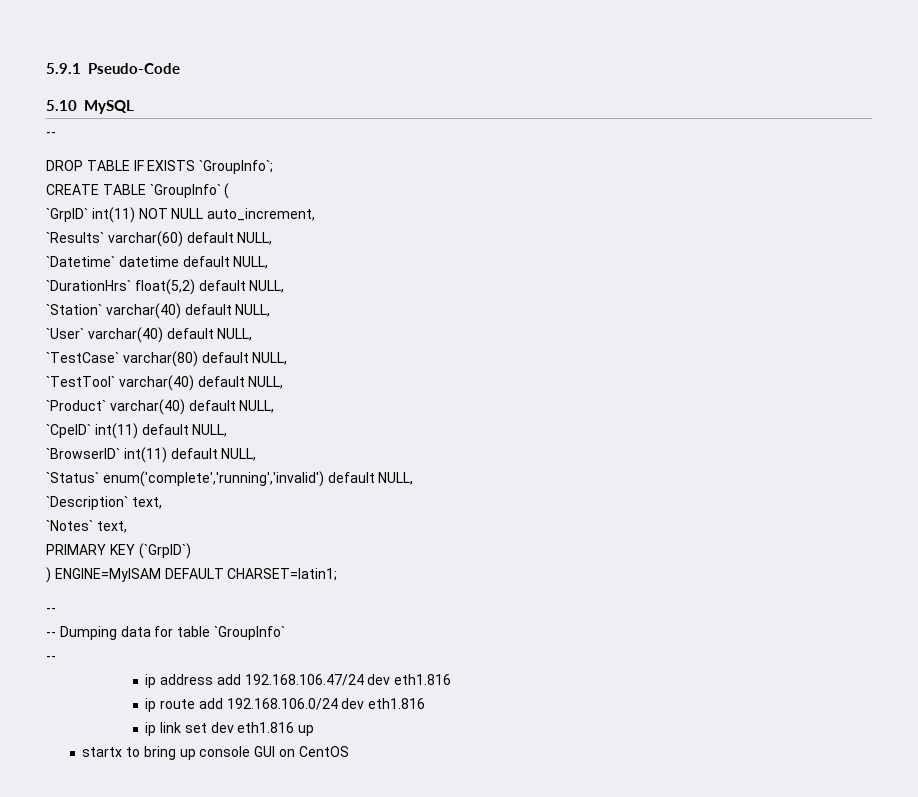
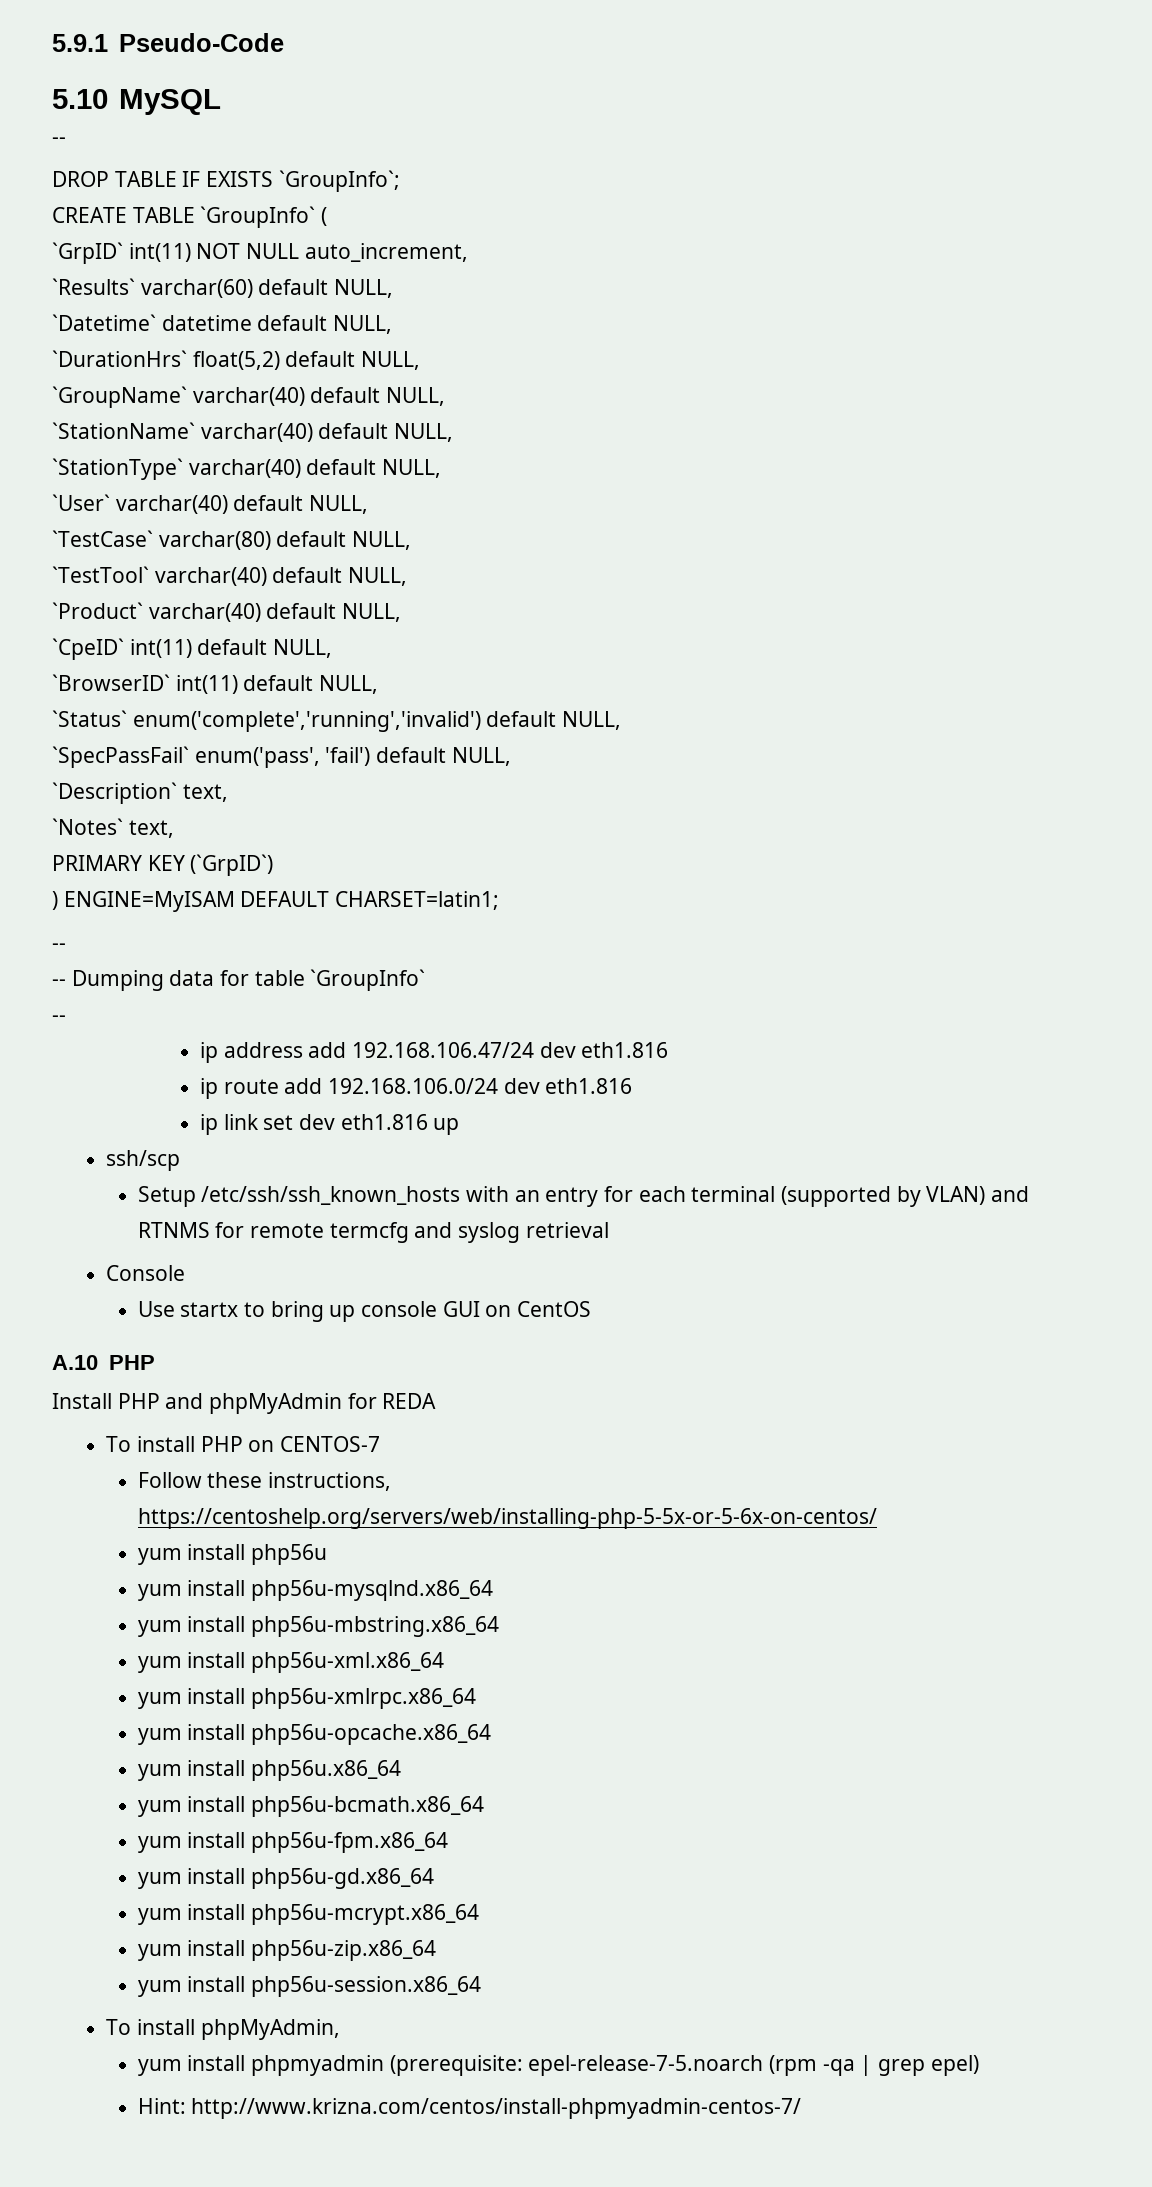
- `Station` varchar(40) default NULL,
+ `GroupName` varchar(40) default NULL,
+ `StationName` varchar(40) default NULL,
+ `StationType` varchar(40) default NULL,
+ `SpecPassFail` enum('pass', 'fail') default NULL,
- startx to bring up console GUI on CentOS
+ ssh/scp
+ Setup /etc/ssh/ssh_known_hosts with an entry for each terminal (supported by VLAN) and RTNMS for remote termcfg and syslog retrieval
+ Console
+ Use startx to bring up console GUI on CentOS
+ A.10 PHP
+ Install PHP and phpMyAdmin for REDA
+ To install PHP on CENTOS-7
+ Follow these instructions, https://centoshelp.org/servers/web/installing-php-5-5x-or-5-6x-on-centos/
+ yum install php56u
+ yum install php56u-mysqlnd.x86_64
+ yum install php56u-mbstring.x86_64
+ yum install php56u-xml.x86_64
+ yum install php56u-xmlrpc.x86_64
+ yum install php56u-opcache.x86_64
+ yum install php56u.x86_64
+ yum install php56u-bcmath.x86_64
+ yum install php56u-fpm.x86_64
+ yum install php56u-gd.x86_64
+ yum install php56u-mcrypt.x86_64
+ yum install php56u-zip.x86_64
+ yum install php56u-session.x86_64
+ To install phpMyAdmin,
+ yum install phpmyadmin (prerequisite: epel-release-7-5.noarch (rpm -qa | grep epel)
+ Hint: http://www.krizna.com/centos/install-phpmyadmin-centos-7/

